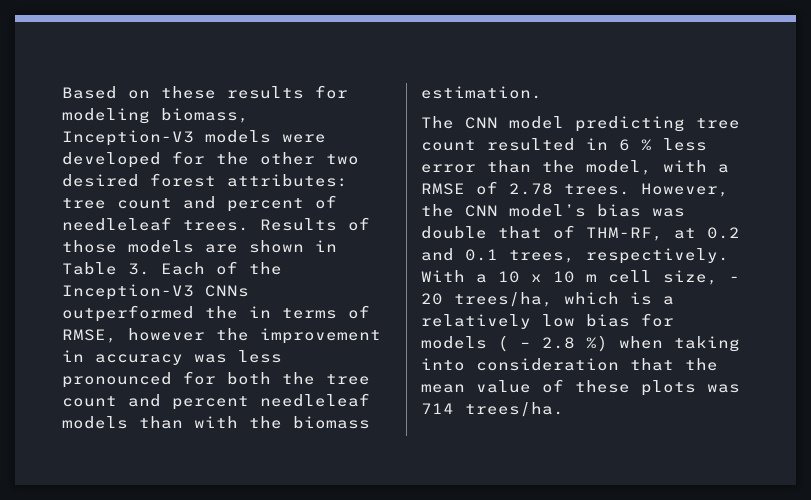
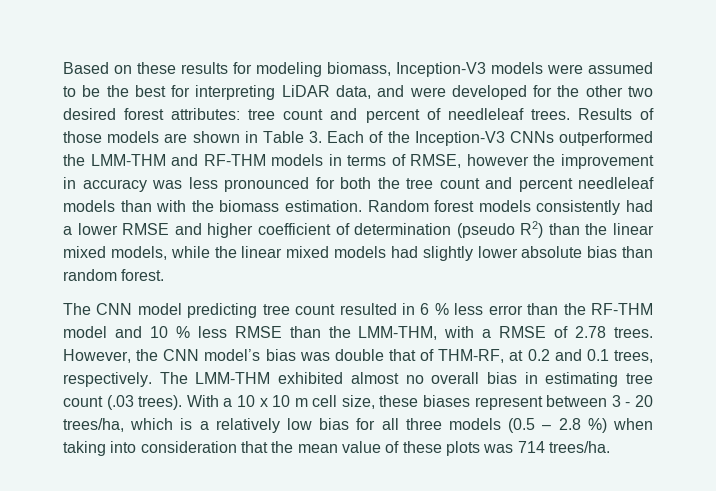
- Based on these results for modeling biomass, Inception-V3 models were developed for the other two desired forest attributes: tree count and percent of needleleaf trees.
+ Based on these results for modeling biomass, Inception-V3 models were assumed to be the best for interpreting LiDAR data, and were developed for the other two desired forest attributes: tree count and percent of needleleaf trees.
- Results of those models are shown in Table 3. Each of the Inception-V3 CNNs outperformed the in terms of RMSE, however the improvement in accuracy was less pronounced for both the tree count and percent needleleaf models than with the biomass estimation.
+ Results of those models are shown in Table 3. Each of the Inception-V3 CNNs outperformed the LMM-THM and RF-THM models in terms of RMSE, however the improvement in accuracy was less pronounced for both the tree count and percent needleleaf models than with the biomass estimation. Random forest models consistently had a lower RMSE and higher coefficient of determination (pseudo R2) than the linear mixed models, while the linear mixed models had slightly lower absolute bias than random forest.
- The CNN model predicting tree count resulted in 6 % less error than the model, with a RMSE of 2.78 trees.
+ The CNN model predicting tree count resulted in 6 % less error than the RF-THM model and 10 % less RMSE than the LMM-THM, with a RMSE of 2.78 trees.
+ The LMM-THM exhibited almost no overall bias in estimating tree count (.03 trees).
- With a 10 x 10 m cell size, - 20 trees/ha, which is a relatively low bias for models ( – 2.8 %) when taking into consideration that the mean value of these plots was 714 trees/ha.
+ With a 10 x 10 m cell size, these biases represent between 3 - 20 trees/ha, which is a relatively low bias for all three models (0.5 – 2.8 %) when taking into consideration that the mean value of these plots was 714 trees/ha.

